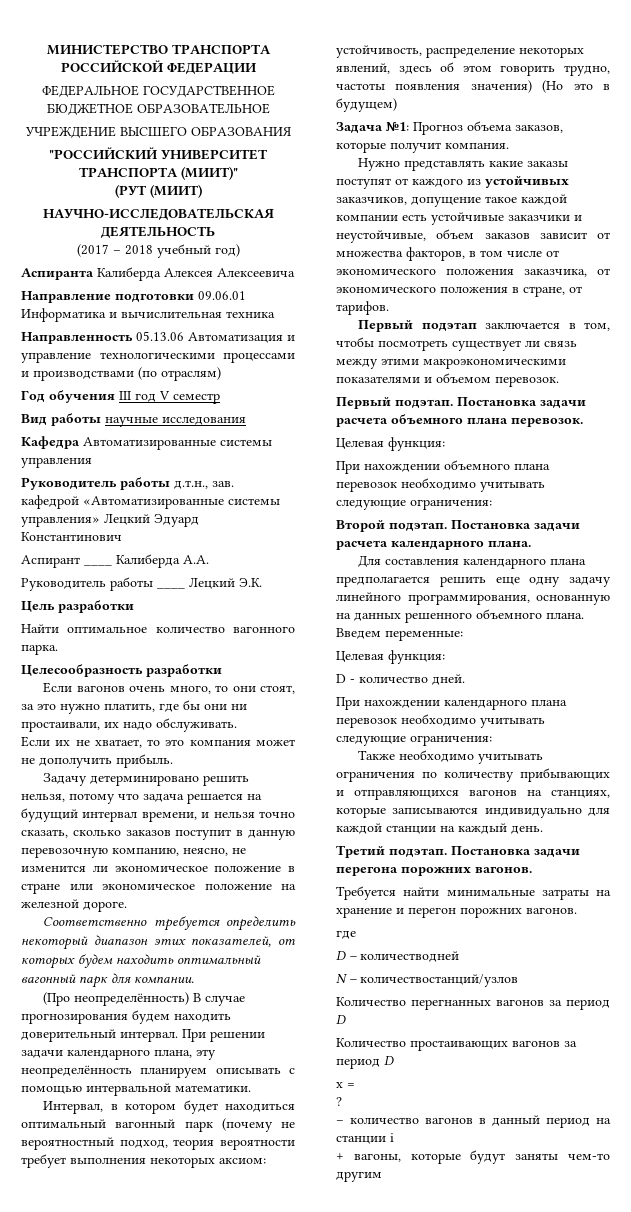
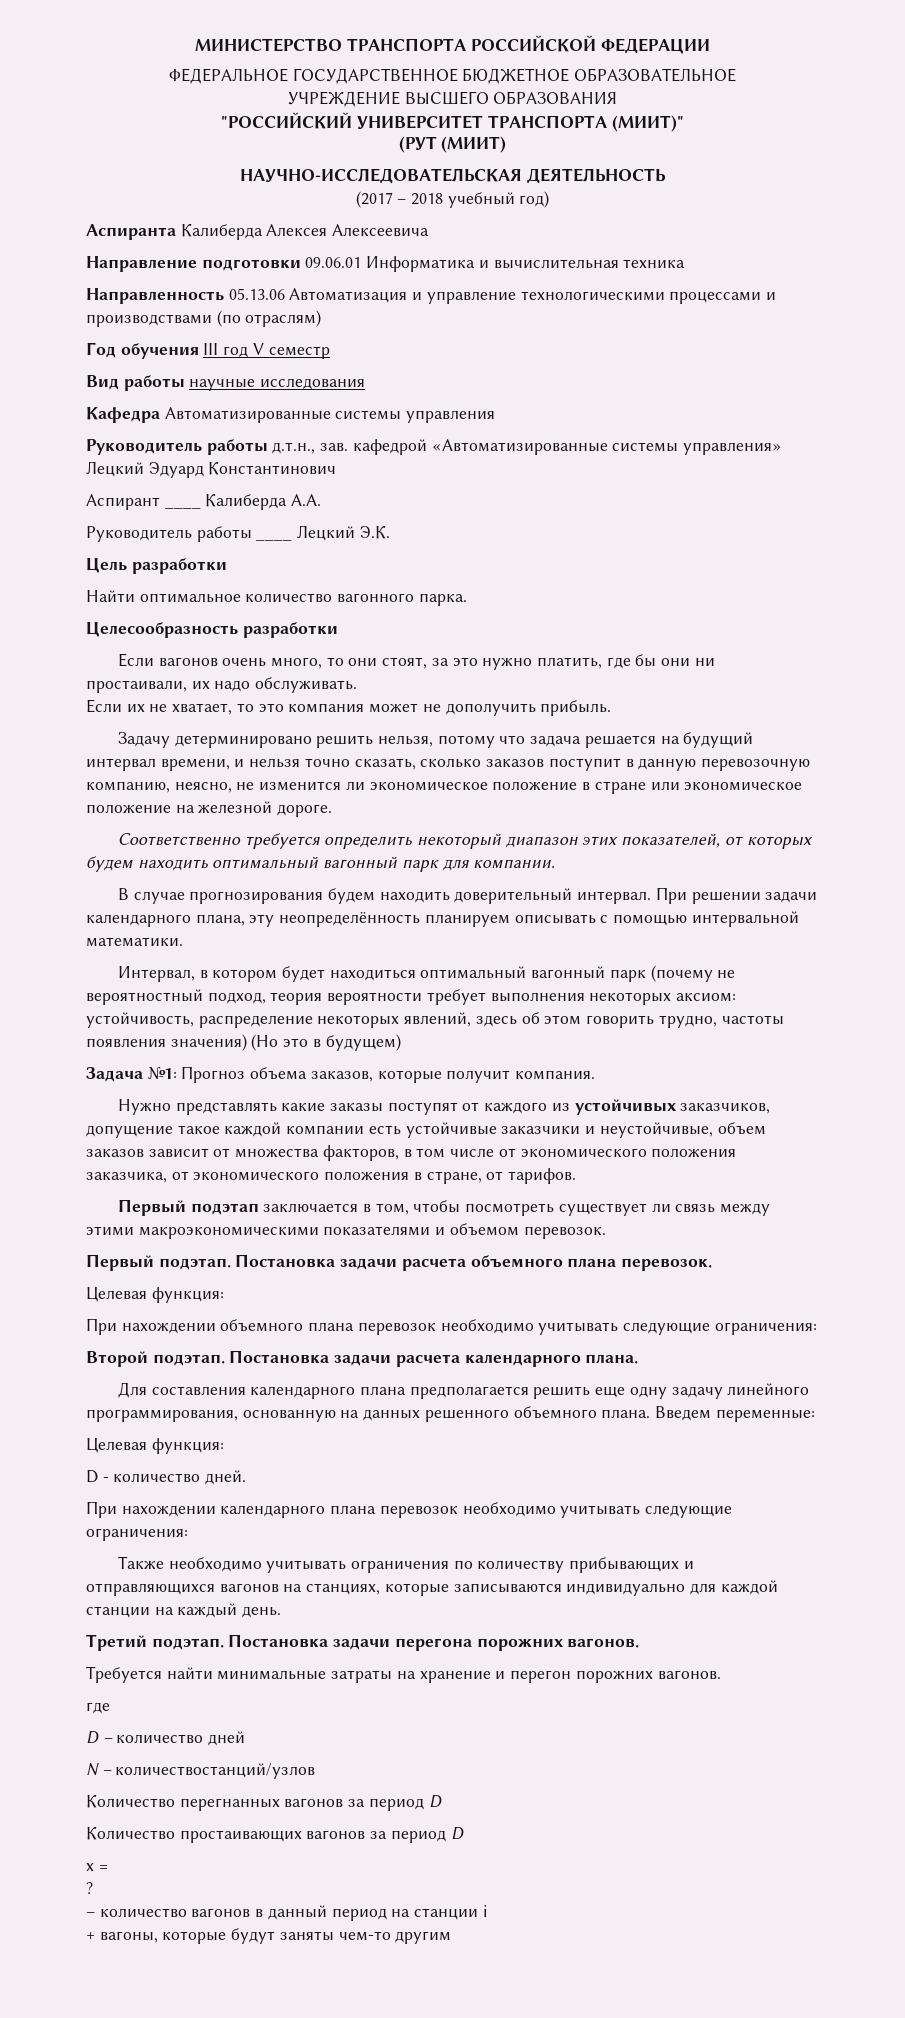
- (Про неопределённость) В случае прогнозирования будем находить доверительный интервал.
+ В случае прогнозирования будем находить доверительный интервал.
- D – количестводней
+ D – количество дней

